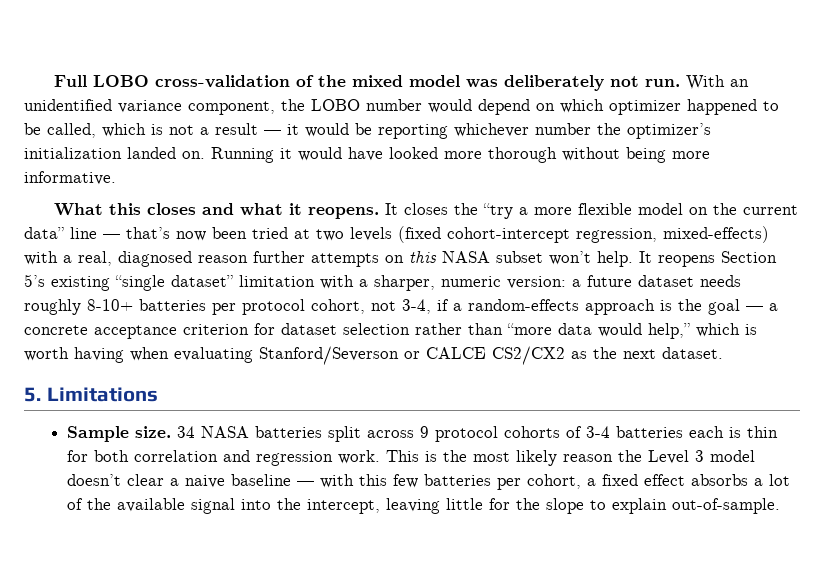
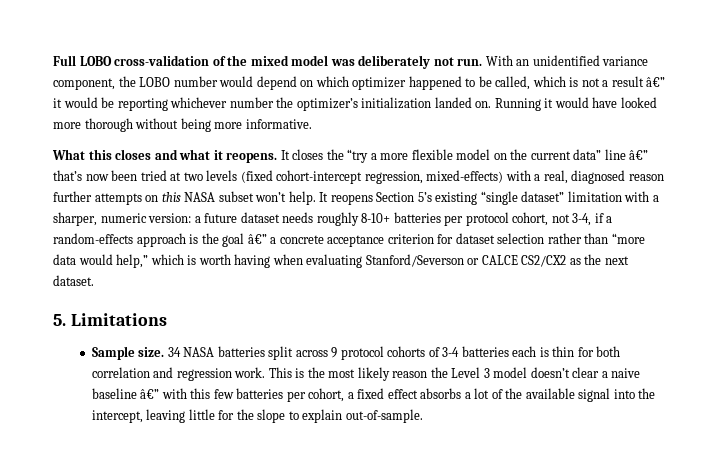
- With an unidentified variance component, the LOBO number would depend on which optimizer happened to be called, which is not a result — it would be reporting whichever number the optimizer’s initialization landed on.
+ With an unidentified variance component, the LOBO number would depend on which optimizer happened to be called, which is not a result â€” it would be reporting whichever number the optimizer’s initialization landed on.
- It closes the “try a more flexible model on the current data” line — that’s now been tried at two levels (fixed cohort-intercept regression, mixed-effects) with a real, diagnosed reason further attempts on this NASA subset won’t help.
+ It closes the “try a more flexible model on the current data” line â€” that’s now been tried at two levels (fixed cohort-intercept regression, mixed-effects) with a real, diagnosed reason further attempts on this NASA subset won’t help.
- It reopens Section 5’s existing “single dataset” limitation with a sharper, numeric version: a future dataset needs roughly 8-10+ batteries per protocol cohort, not 3-4, if a random-effects approach is the goal — a concrete acceptance criterion for dataset selection rather than “more data would help,” which is worth having when evaluating Stanford/Severson or CALCE CS2/CX2 as the next dataset.
+ It reopens Section 5’s existing “single dataset” limitation with a sharper, numeric version: a future dataset needs roughly 8-10+ batteries per protocol cohort, not 3-4, if a random-effects approach is the goal â€” a concrete acceptance criterion for dataset selection rather than “more data would help,” which is worth having when evaluating Stanford/Severson or CALCE CS2/CX2 as the next dataset.
- This is the most likely reason the Level 3 model doesn’t clear a naive baseline — with this few batteries per cohort, a fixed effect absorbs a lot of the available signal into the intercept, leaving little for the slope to explain out-of-sample.
+ This is the most likely reason the Level 3 model doesn’t clear a naive baseline â€” with this few batteries per cohort, a fixed effect absorbs a lot of the available signal into the intercept, leaving little for the slope to explain out-of-sample.

